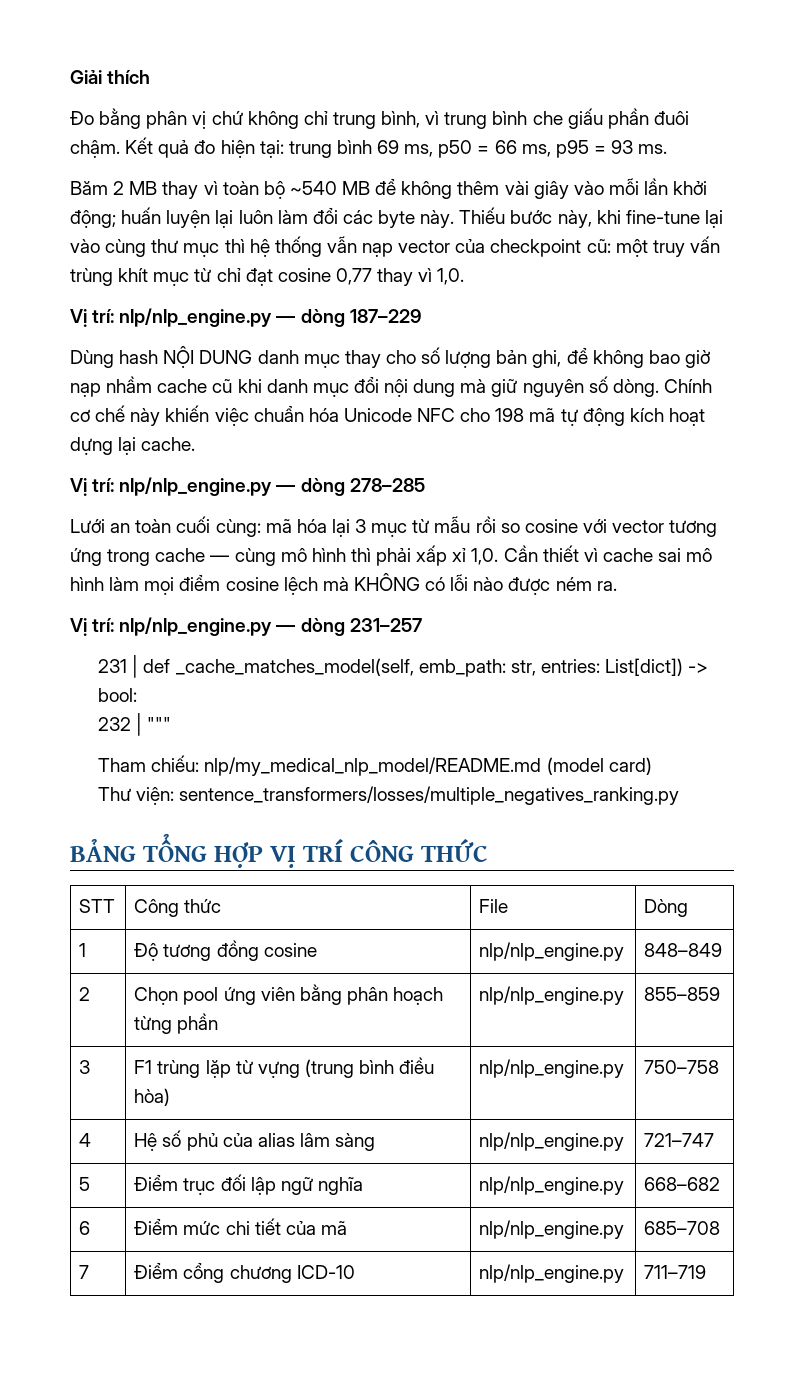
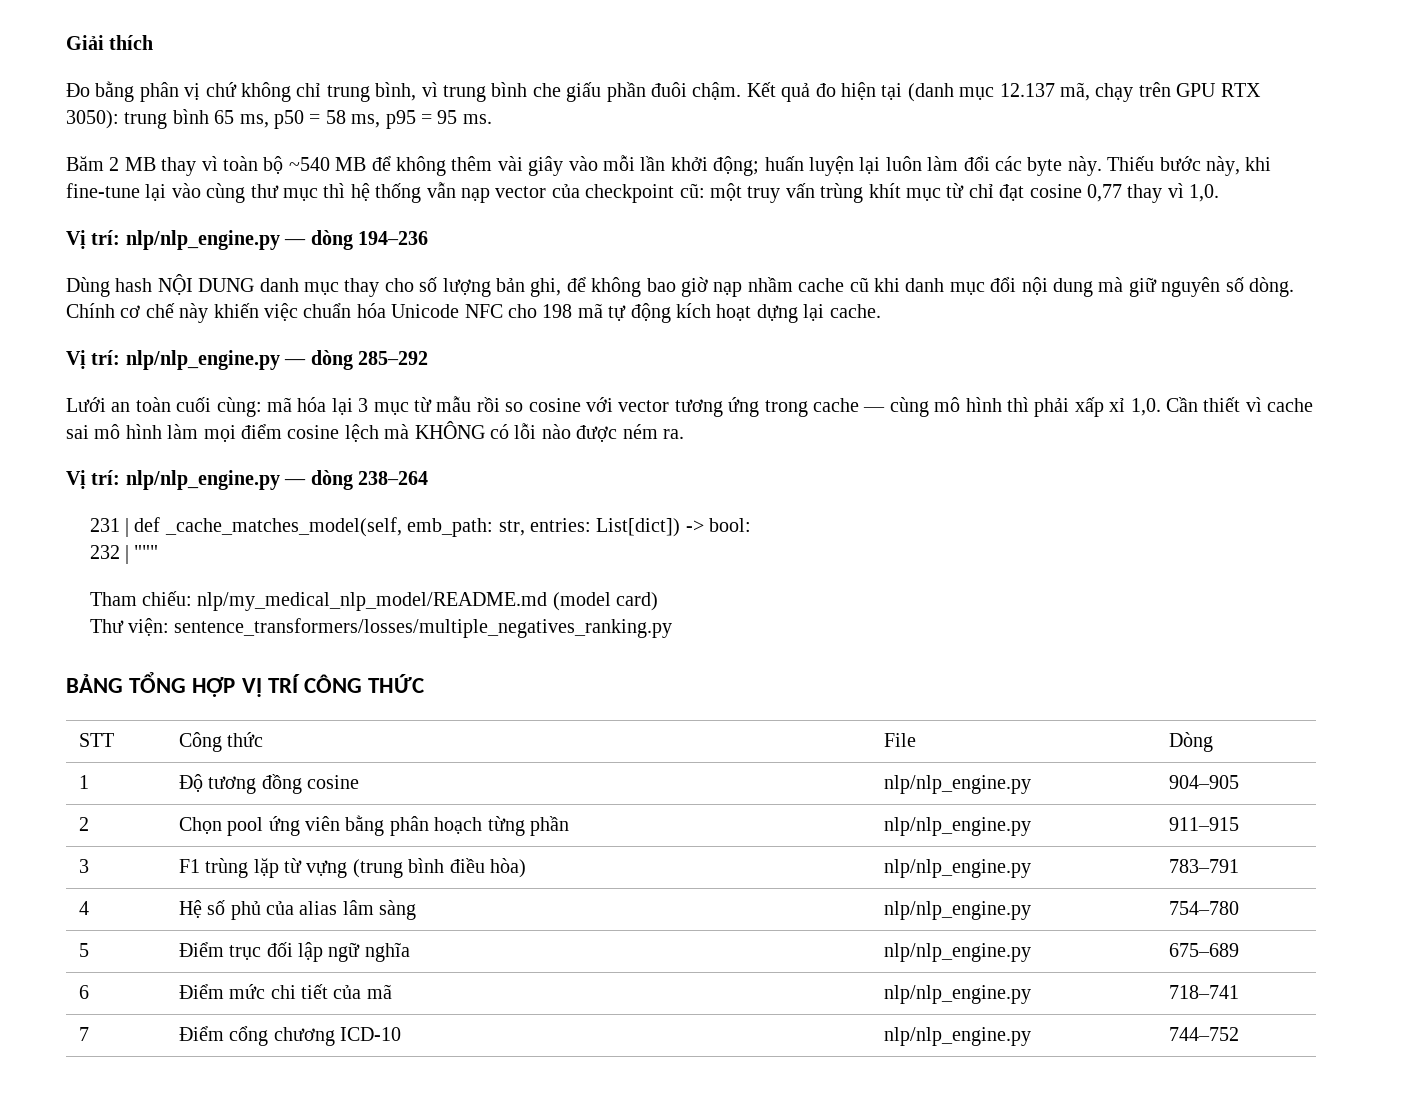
- Kết quả đo hiện tại: trung bình 69 ms, p50 = 66 ms, p95 = 93 ms.
+ Kết quả đo hiện tại (danh mục 12.137 mã, chạy trên GPU RTX 3050): trung bình 65 ms, p50 = 58 ms, p95 = 95 ms.
- Vị trí: nlp/nlp_engine.py — dòng 187–229
+ Vị trí: nlp/nlp_engine.py — dòng 194–236
- Vị trí: nlp/nlp_engine.py — dòng 278–285
+ Vị trí: nlp/nlp_engine.py — dòng 285–292
- Vị trí: nlp/nlp_engine.py — dòng 231–257
+ Vị trí: nlp/nlp_engine.py — dòng 238–264
- 1 | Độ tương đồng cosine | nlp/nlp_engine.py | 848–849
+ 1 | Độ tương đồng cosine | nlp/nlp_engine.py | 904–905
- 2 | Chọn pool ứng viên bằng phân hoạch từng phần | nlp/nlp_engine.py | 855–859
+ 2 | Chọn pool ứng viên bằng phân hoạch từng phần | nlp/nlp_engine.py | 911–915
- 3 | F1 trùng lặp từ vựng (trung bình điều hòa) | nlp/nlp_engine.py | 750–758
+ 3 | F1 trùng lặp từ vựng (trung bình điều hòa) | nlp/nlp_engine.py | 783–791
- 4 | Hệ số phủ của alias lâm sàng | nlp/nlp_engine.py | 721–747
+ 4 | Hệ số phủ của alias lâm sàng | nlp/nlp_engine.py | 754–780
- 5 | Điểm trục đối lập ngữ nghĩa | nlp/nlp_engine.py | 668–682
+ 5 | Điểm trục đối lập ngữ nghĩa | nlp/nlp_engine.py | 675–689
- 6 | Điểm mức chi tiết của mã | nlp/nlp_engine.py | 685–708
+ 6 | Điểm mức chi tiết của mã | nlp/nlp_engine.py | 718–741
- 7 | Điểm cổng chương ICD-10 | nlp/nlp_engine.py | 711–719
+ 7 | Điểm cổng chương ICD-10 | nlp/nlp_engine.py | 744–752

